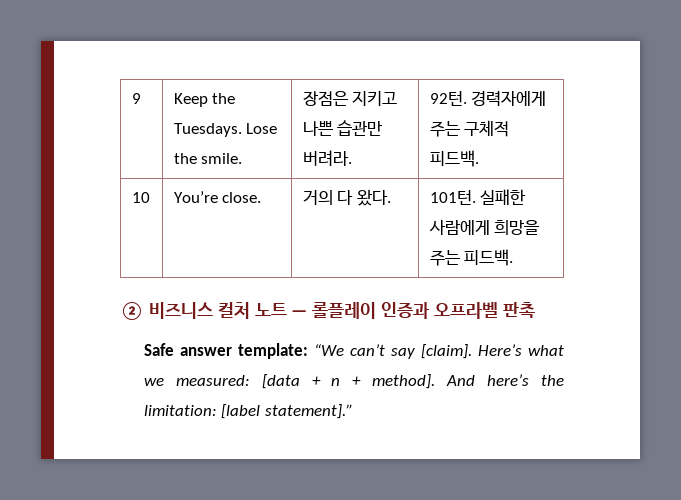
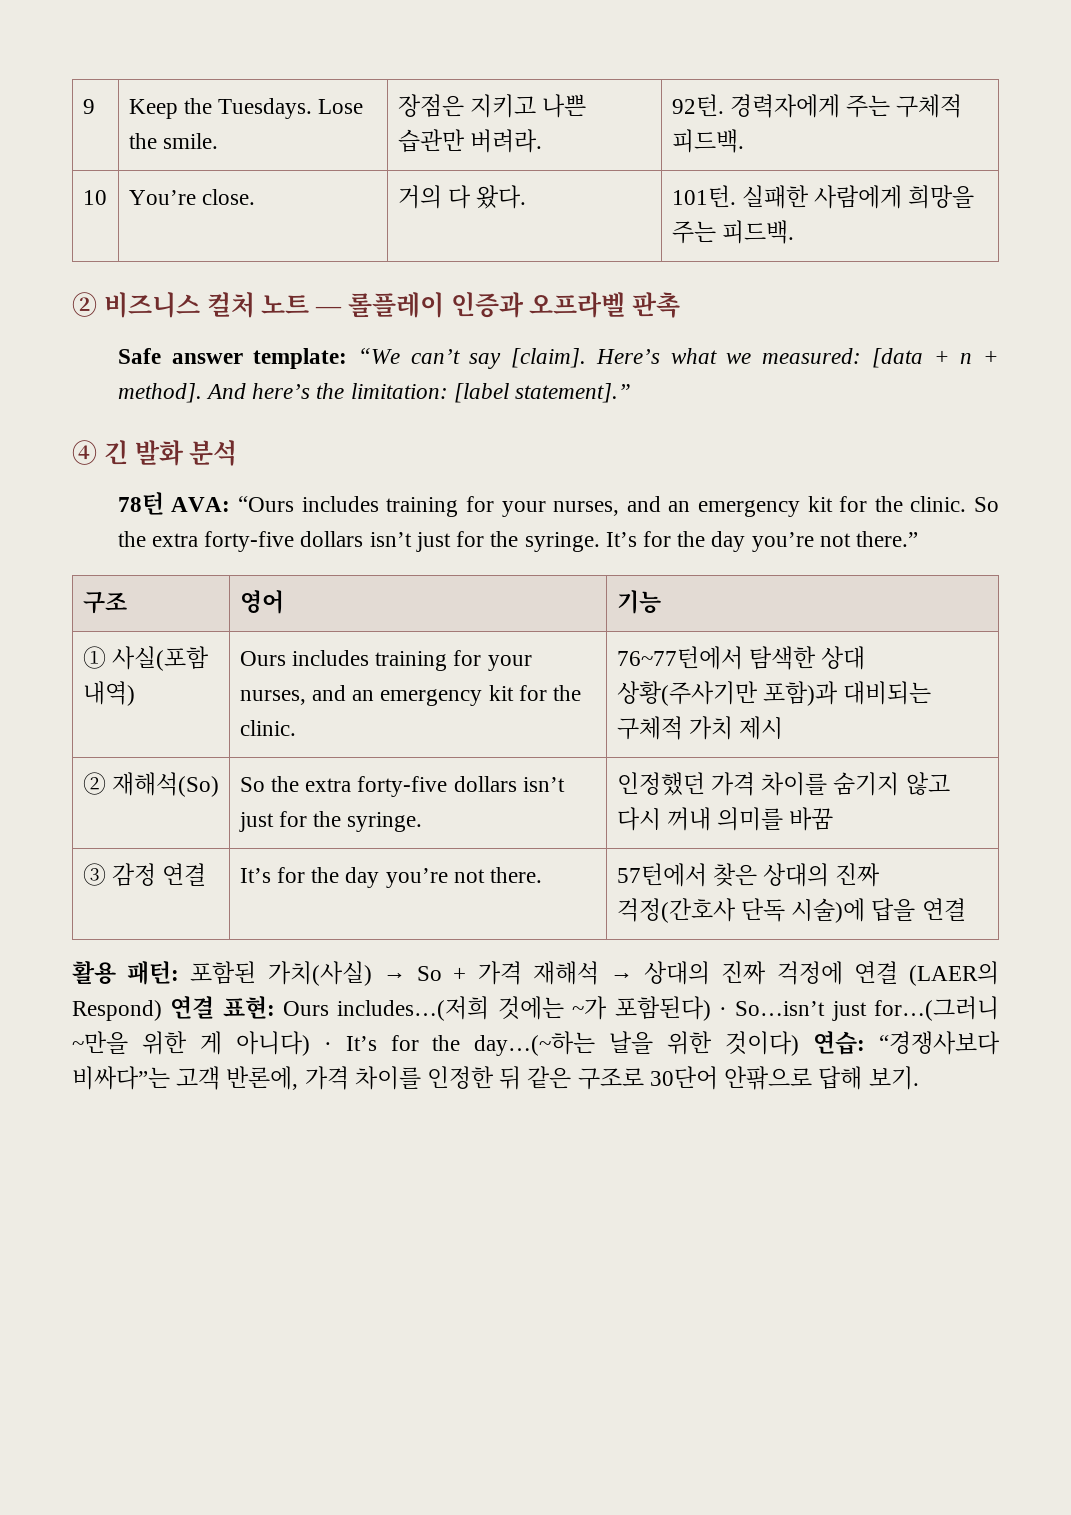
+ ④ 긴 발화 분석
+ 78턴 AVA: “Ours includes training for your nurses, and an emergency kit for the clinic. So the extra forty-five dollars isn’t just for the syringe. It’s for the day you’re not there.”
+ 구조 | 영어 | 기능
+ ① 사실(포함 내역) | Ours includes training for your nurses, and an emergency kit for the clinic. | 76~77턴에서 탐색한 상대 상황(주사기만 포함)과 대비되는 구체적 가치 제시
+ ② 재해석(So) | So the extra forty-five dollars isn’t just for the syringe. | 인정했던 가격 차이를 숨기지 않고 다시 꺼내 의미를 바꿈
+ ③ 감정 연결 | It’s for the day you’re not there. | 57턴에서 찾은 상대의 진짜 걱정(간호사 단독 시술)에 답을 연결
+ 활용 패턴: 포함된 가치(사실) → So + 가격 재해석 → 상대의 진짜 걱정에 연결 (LAER의 Respond) 연결 표현: Ours includes…(저희 것에는 ~가 포함된다) · So…isn’t just for…(그러니 ~만을 위한 게 아니다) · It’s for the day…(~하는 날을 위한 것이다) 연습: “경쟁사보다 비싸다”는 고객 반론에, 가격 차이를 인정한 뒤 같은 구조로 30단어 안팎으로 답해 보기.

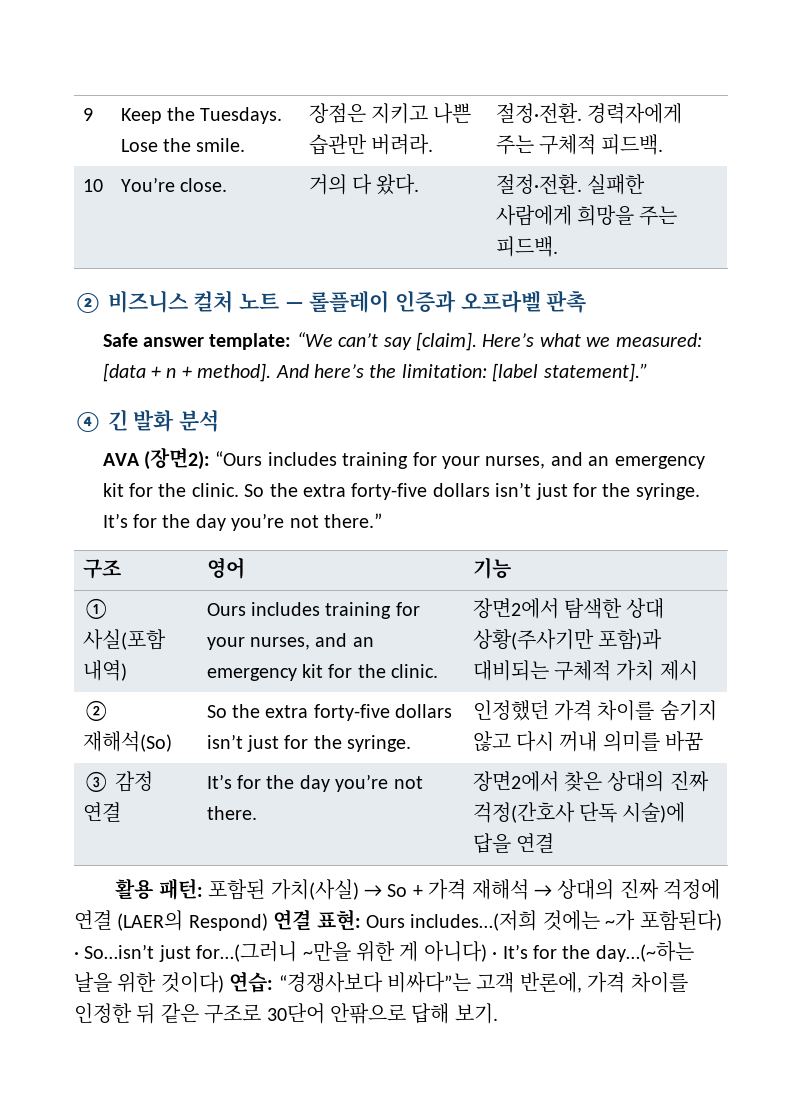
- 9 | Keep the Tuesdays. Lose the smile. | 장점은 지키고 나쁜 습관만 버려라. | 92턴. 경력자에게 주는 구체적 피드백.
+ 9 | Keep the Tuesdays. Lose the smile. | 장점은 지키고 나쁜 습관만 버려라. | 절정·전환. 경력자에게 주는 구체적 피드백.
- 10 | You’re close. | 거의 다 왔다. | 101턴. 실패한 사람에게 희망을 주는 피드백.
+ 10 | You’re close. | 거의 다 왔다. | 절정·전환. 실패한 사람에게 희망을 주는 피드백.
- 78턴 AVA: “Ours includes training for your nurses, and an emergency kit for the clinic.
+ AVA (장면2): “Ours includes training for your nurses, and an emergency kit for the clinic.
- ① 사실(포함 내역) | Ours includes training for your nurses, and an emergency kit for the clinic. | 76~77턴에서 탐색한 상대 상황(주사기만 포함)과 대비되는 구체적 가치 제시
+ ① 사실(포함 내역) | Ours includes training for your nurses, and an emergency kit for the clinic. | 장면2에서 탐색한 상대 상황(주사기만 포함)과 대비되는 구체적 가치 제시
- ③ 감정 연결 | It’s for the day you’re not there. | 57턴에서 찾은 상대의 진짜 걱정(간호사 단독 시술)에 답을 연결
+ ③ 감정 연결 | It’s for the day you’re not there. | 장면2에서 찾은 상대의 진짜 걱정(간호사 단독 시술)에 답을 연결

